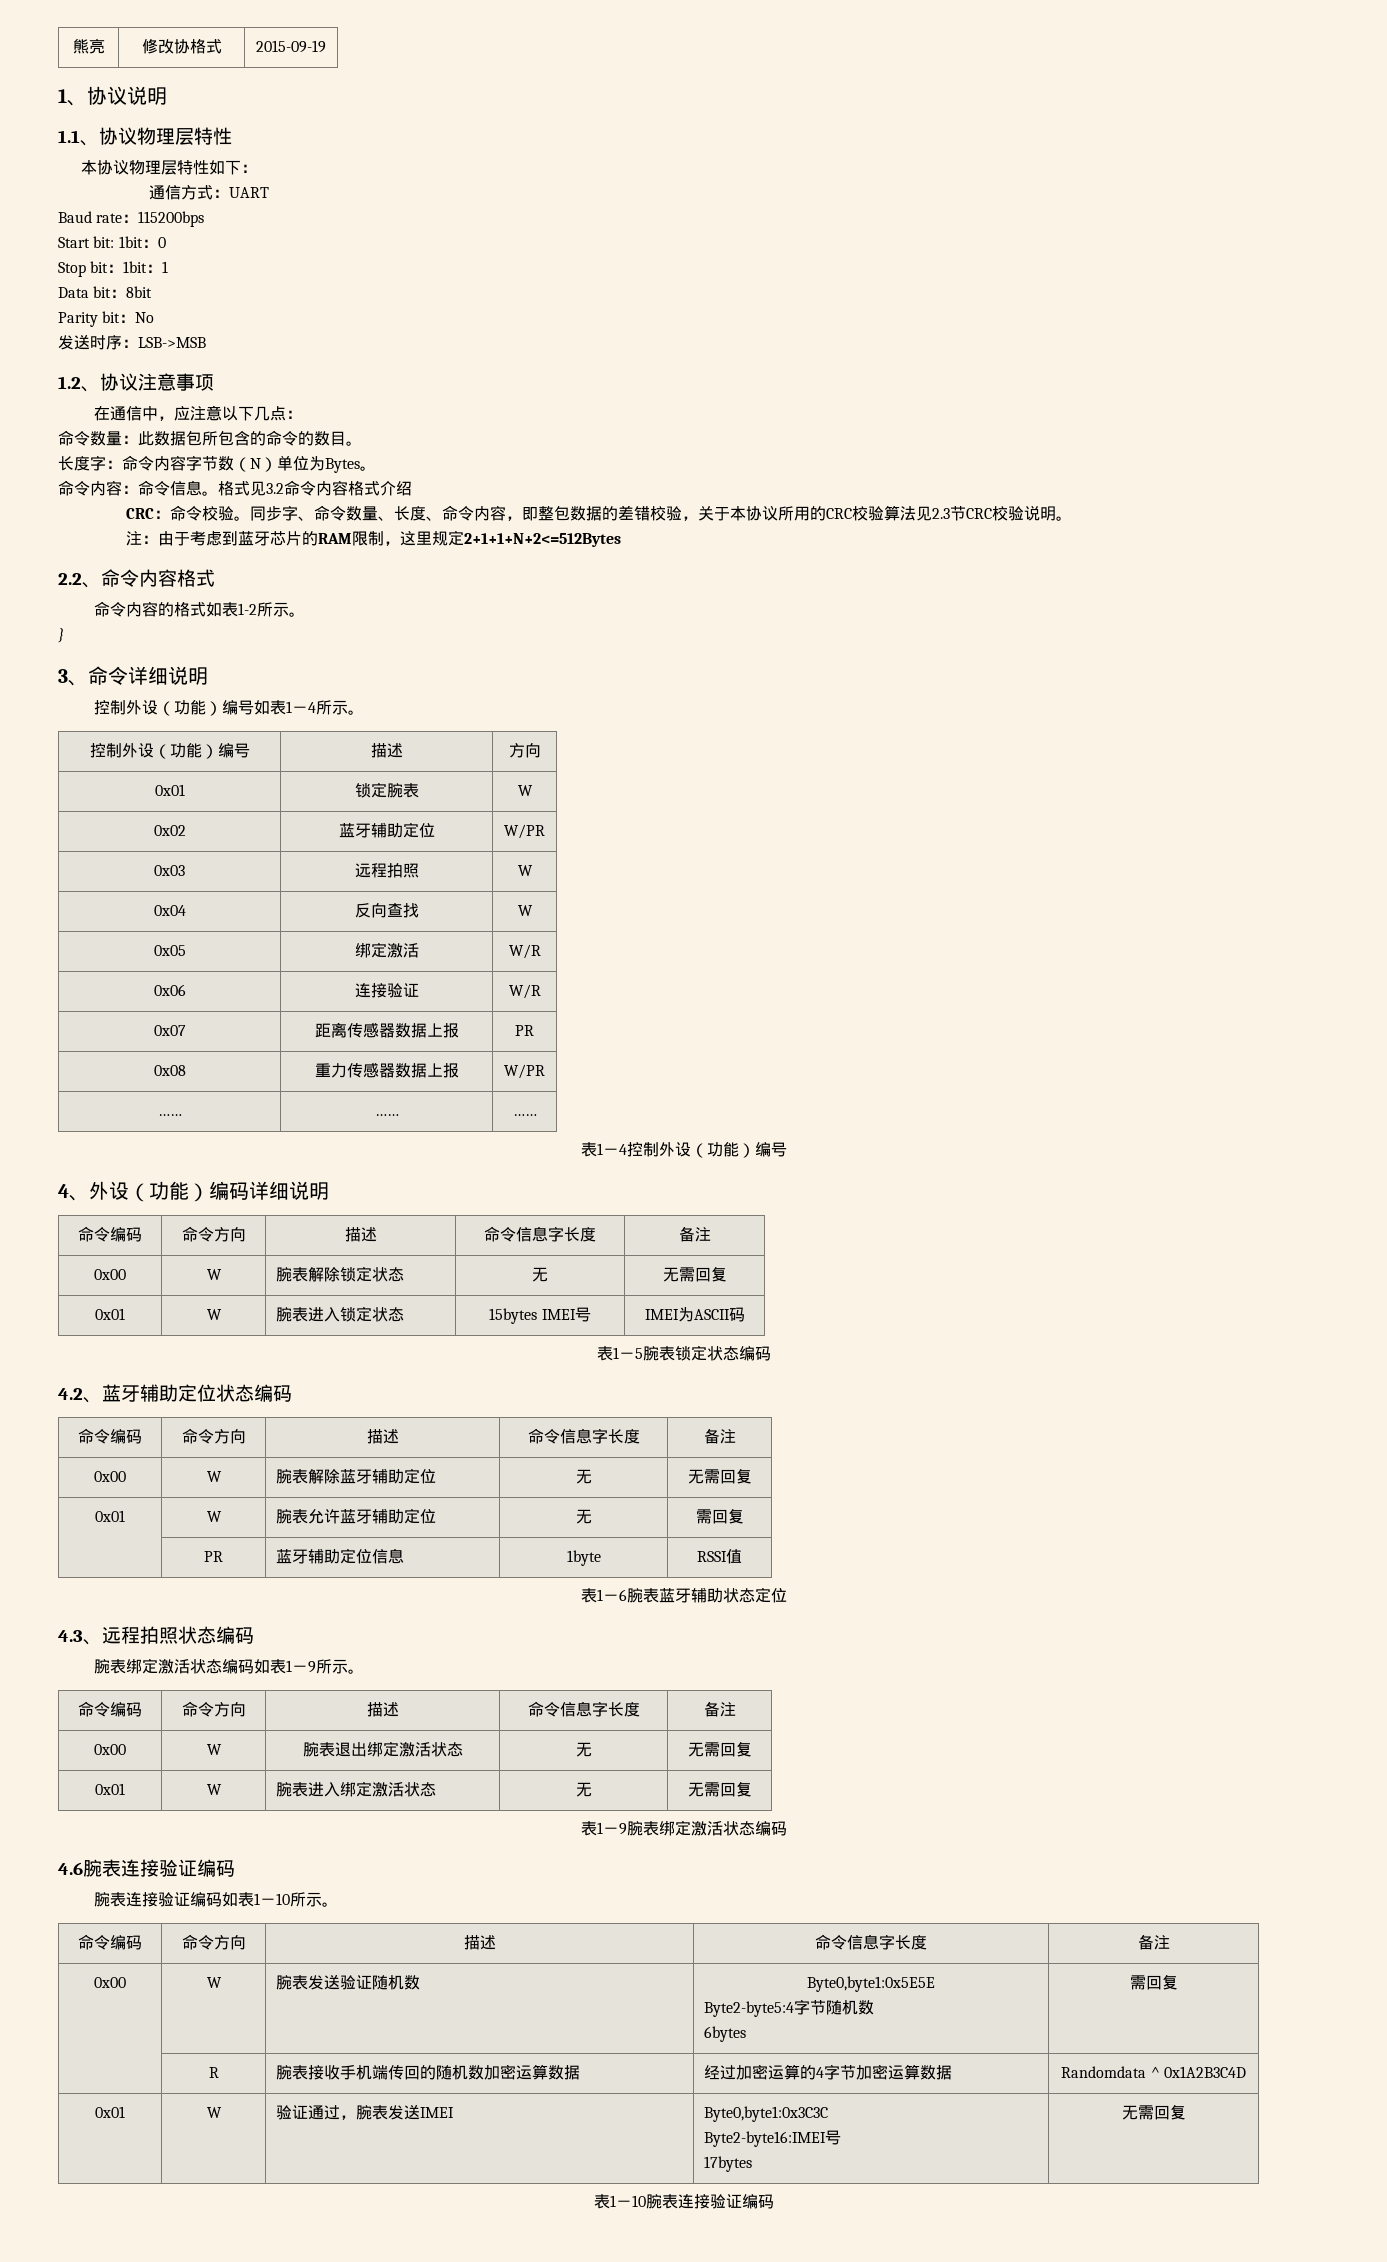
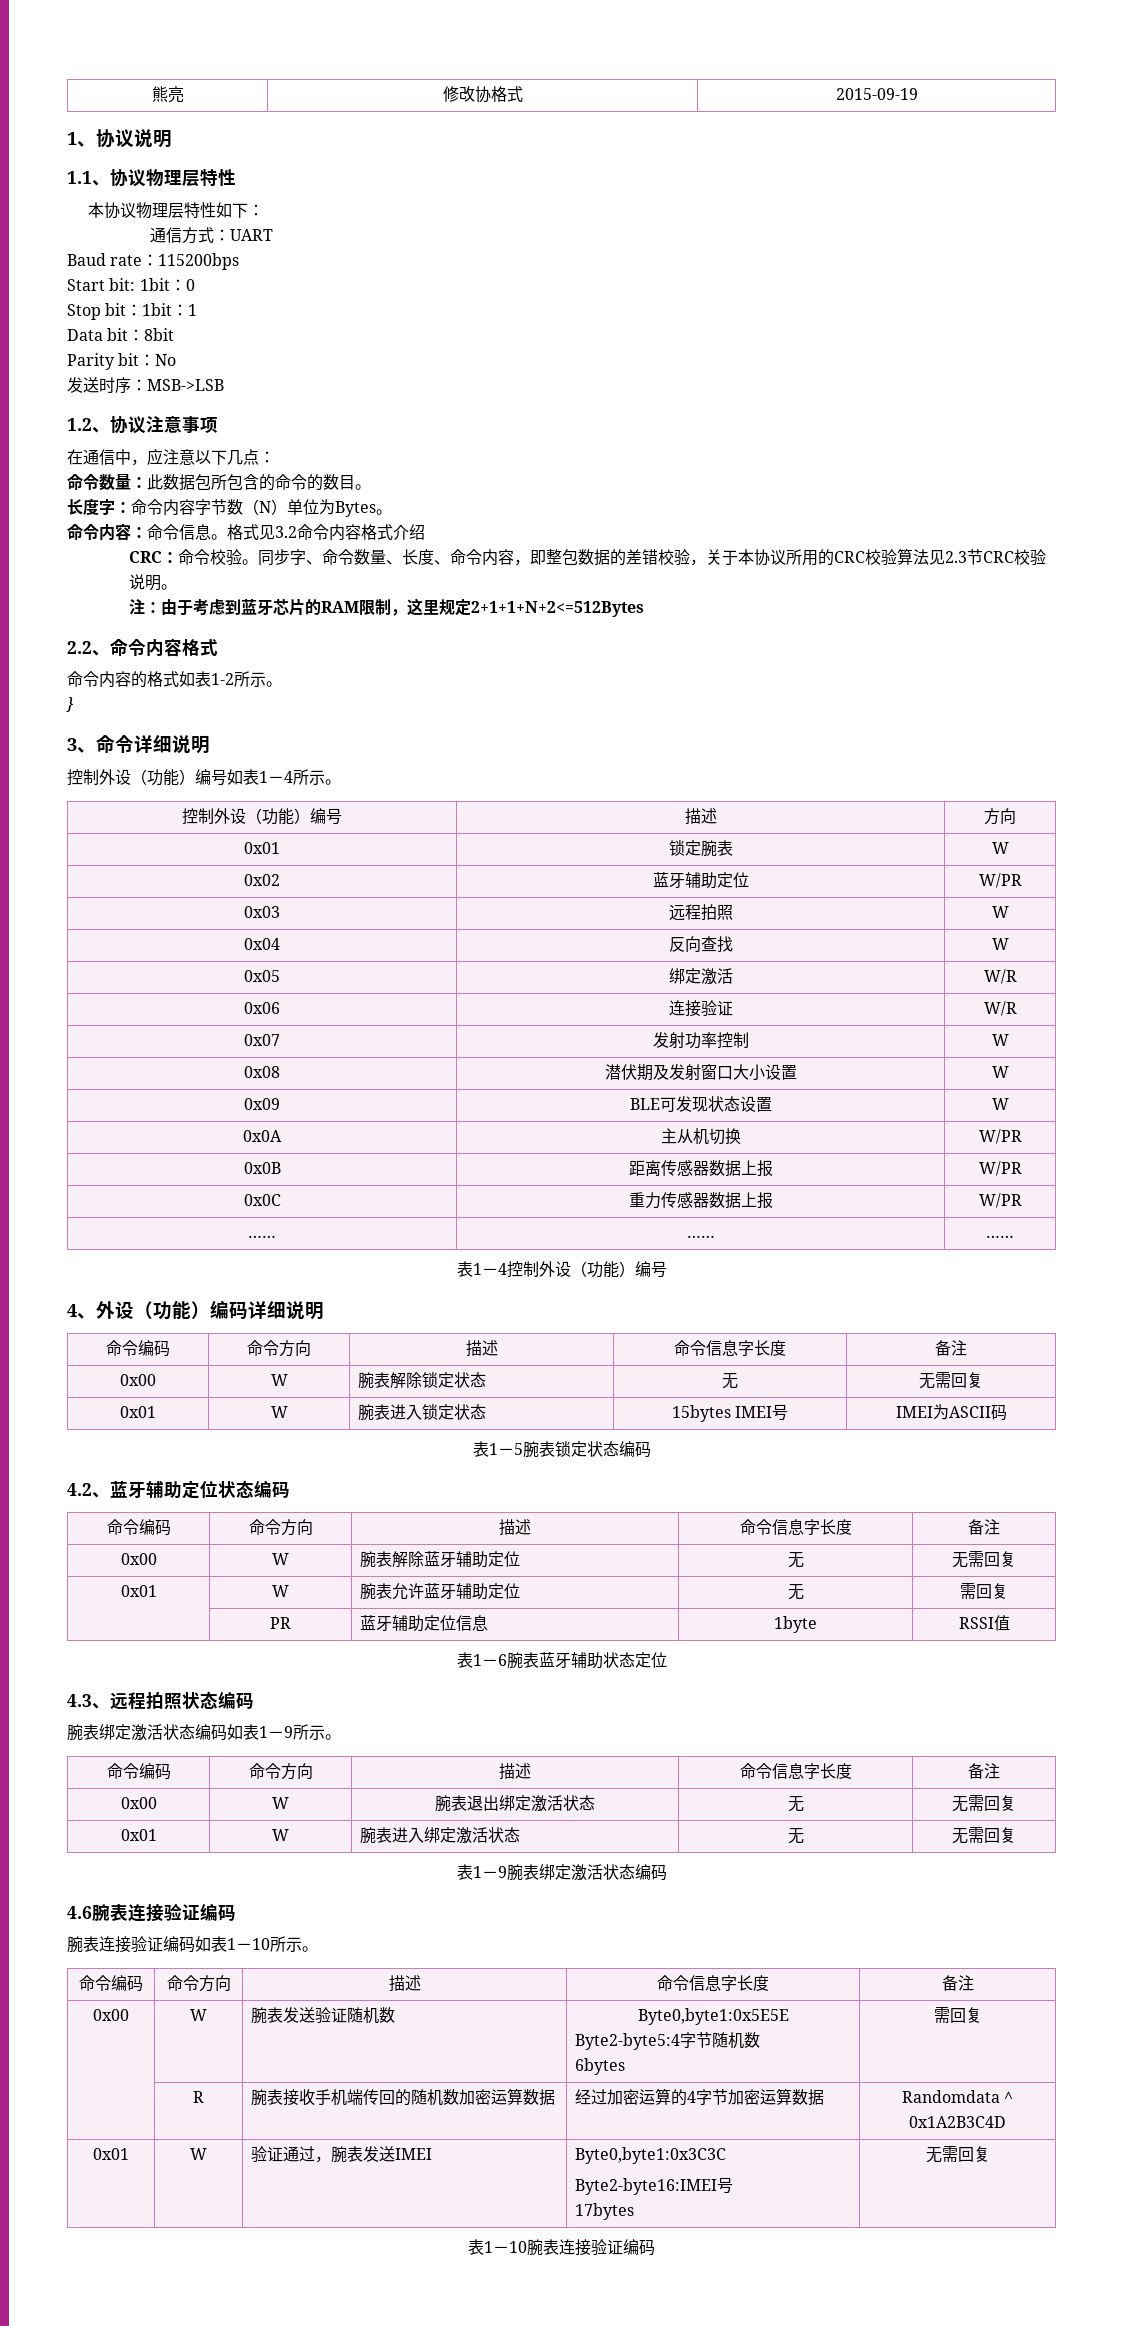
- 发送时序：LSB->MSB
+ 发送时序：MSB->LSB
- 0x07 | 距离传感器数据上报 | PR
- 0x08 | 重力传感器数据上报 | W/PR
+ 0x07 | 发射功率控制 | W
+ 0x08 | 潜伏期及发射窗口大小设置 | W
+ 0x09 | BLE可发现状态设置 | W
+ 0x0A | 主从机切换 | W/PR
+ 0x0B | 距离传感器数据上报 | W/PR
+ 0x0C | 重力传感器数据上报 | W/PR

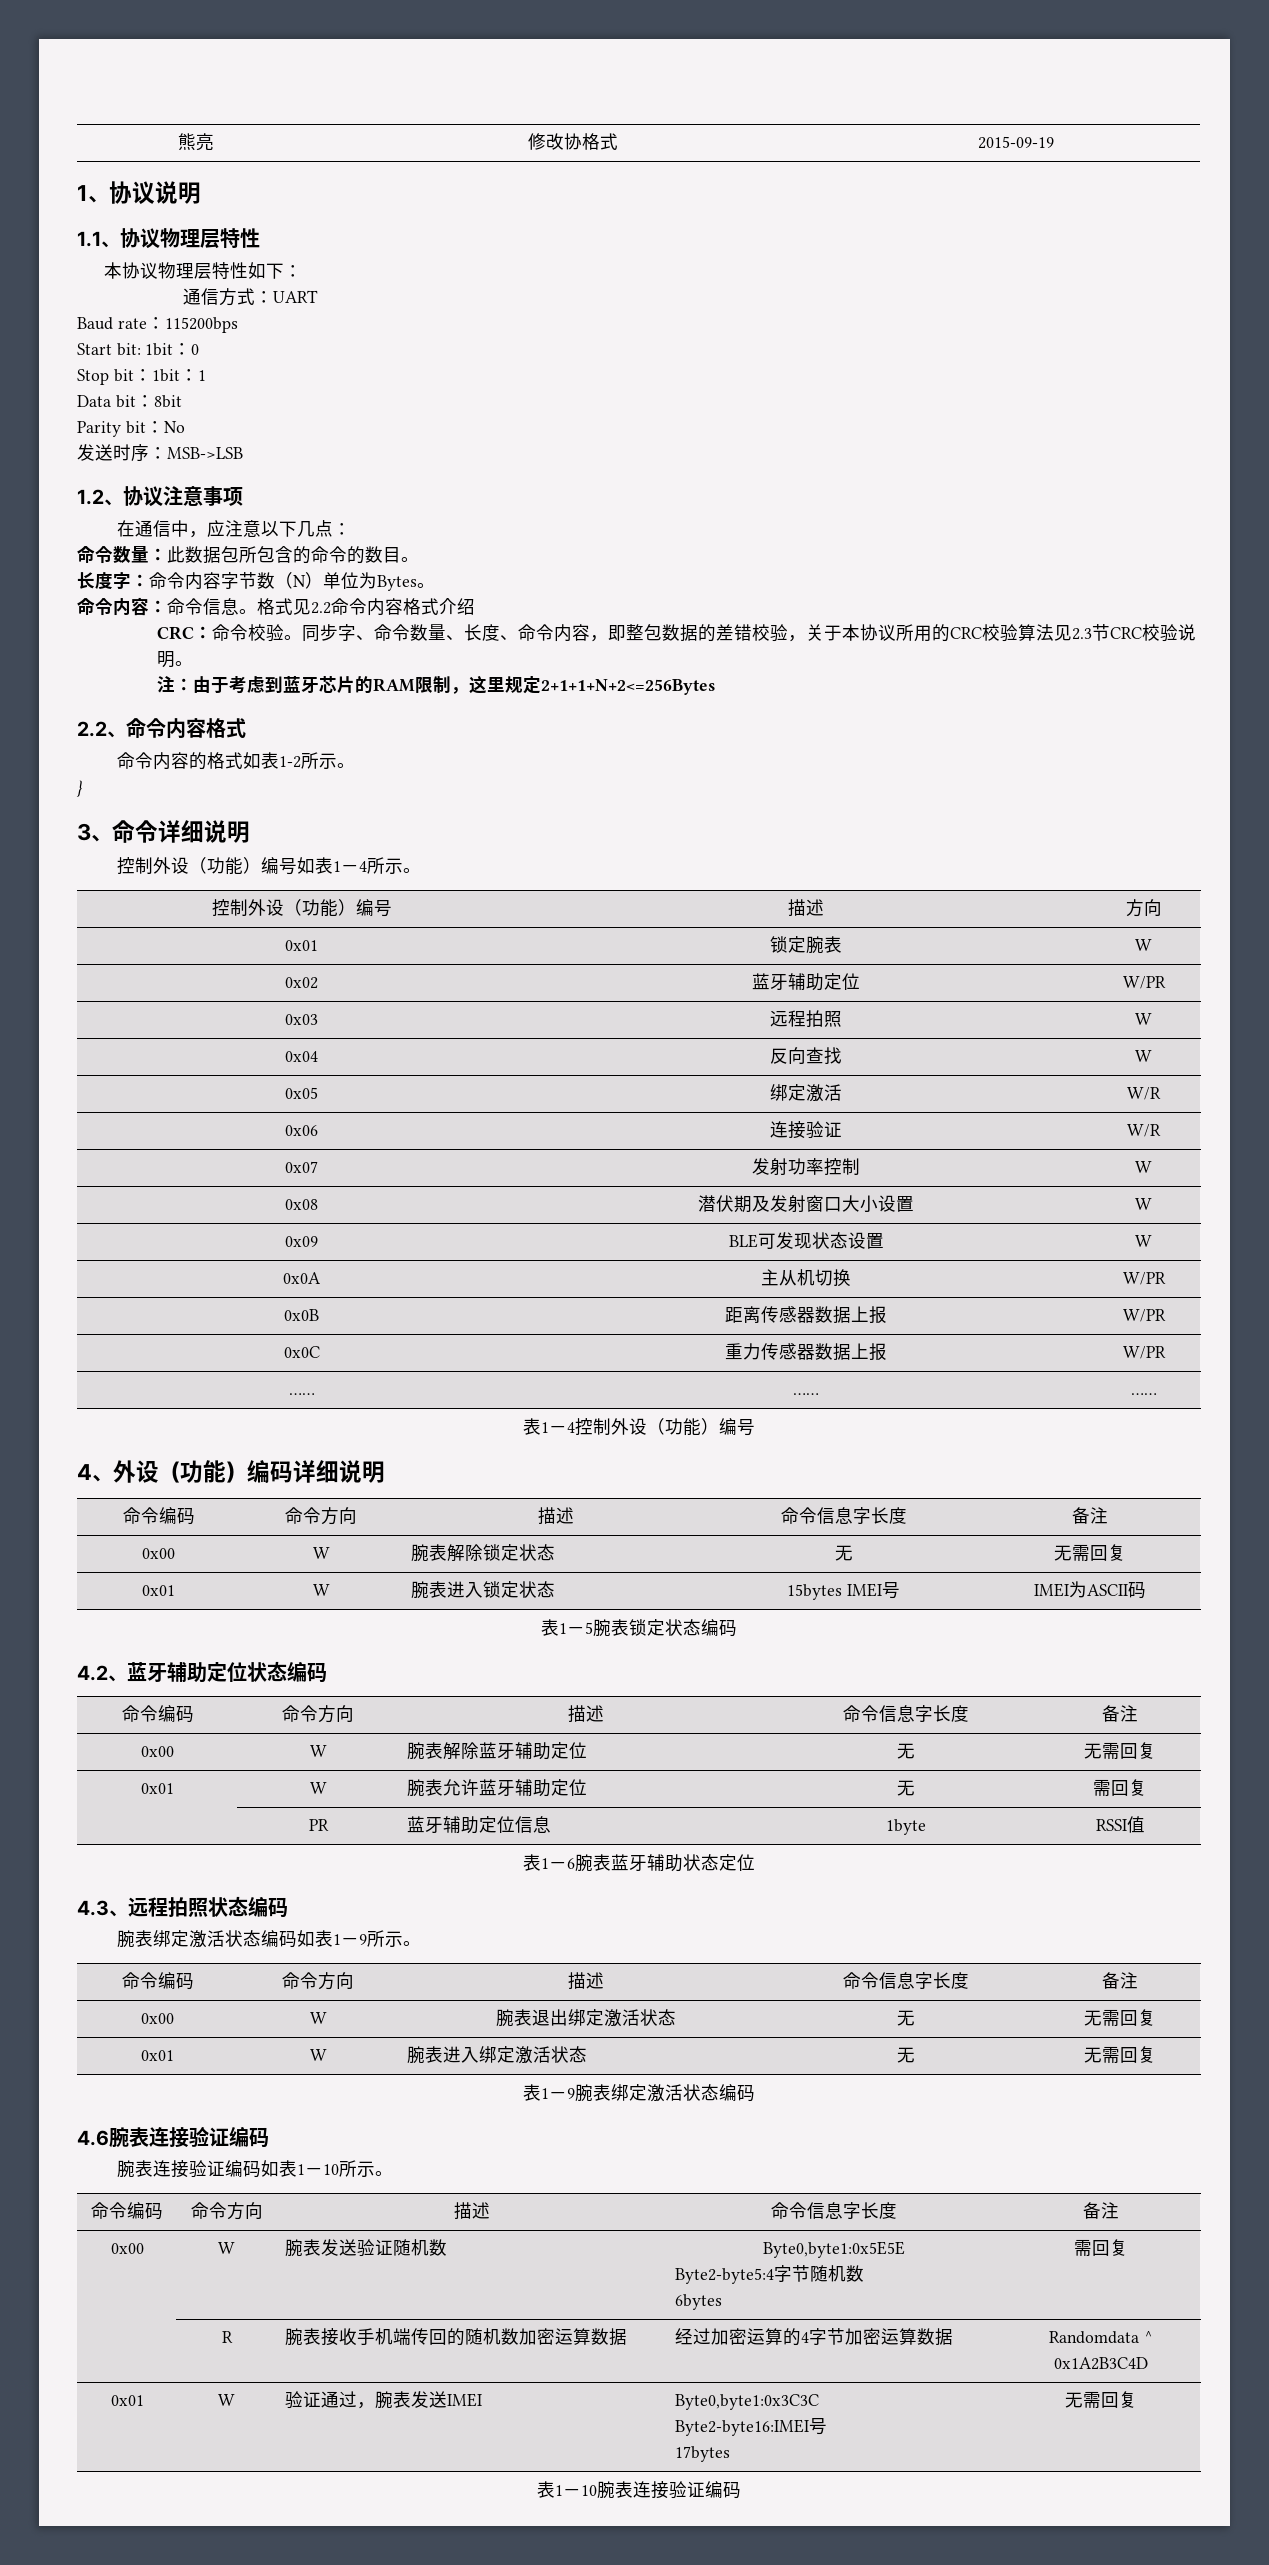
- 格式见3.2命令内容格式介绍
+ 格式见2.2命令内容格式介绍
- 注：由于考虑到蓝牙芯片的RAM限制，这里规定2+1+1+N+2<=512Bytes
+ 注：由于考虑到蓝牙芯片的RAM限制，这里规定2+1+1+N+2<=256Bytes

